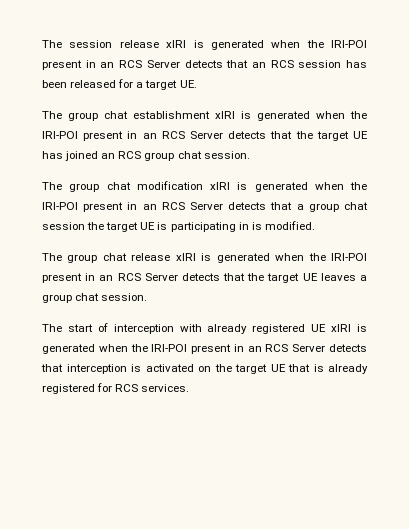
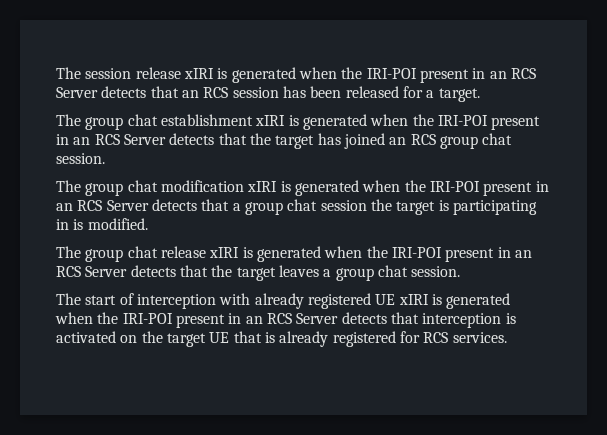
- The session release xIRI is generated when the IRI-POI present in an RCS Server detects that an RCS session has been released for a target UE.
+ The session release xIRI is generated when the IRI-POI present in an RCS Server detects that an RCS session has been released for a target.
- The group chat establishment xIRI is generated when the IRI-POI present in an RCS Server detects that the target UE has joined an RCS group chat session.
+ The group chat establishment xIRI is generated when the IRI-POI present in an RCS Server detects that the target has joined an RCS group chat session.
- The group chat modification xIRI is generated when the IRI-POI present in an RCS Server detects that a group chat session the target UE is participating in is modified.
+ The group chat modification xIRI is generated when the IRI-POI present in an RCS Server detects that a group chat session the target is participating in is modified.
- The group chat release xIRI is generated when the IRI-POI present in an RCS Server detects that the target UE leaves a group chat session.
+ The group chat release xIRI is generated when the IRI-POI present in an RCS Server detects that the target leaves a group chat session.

